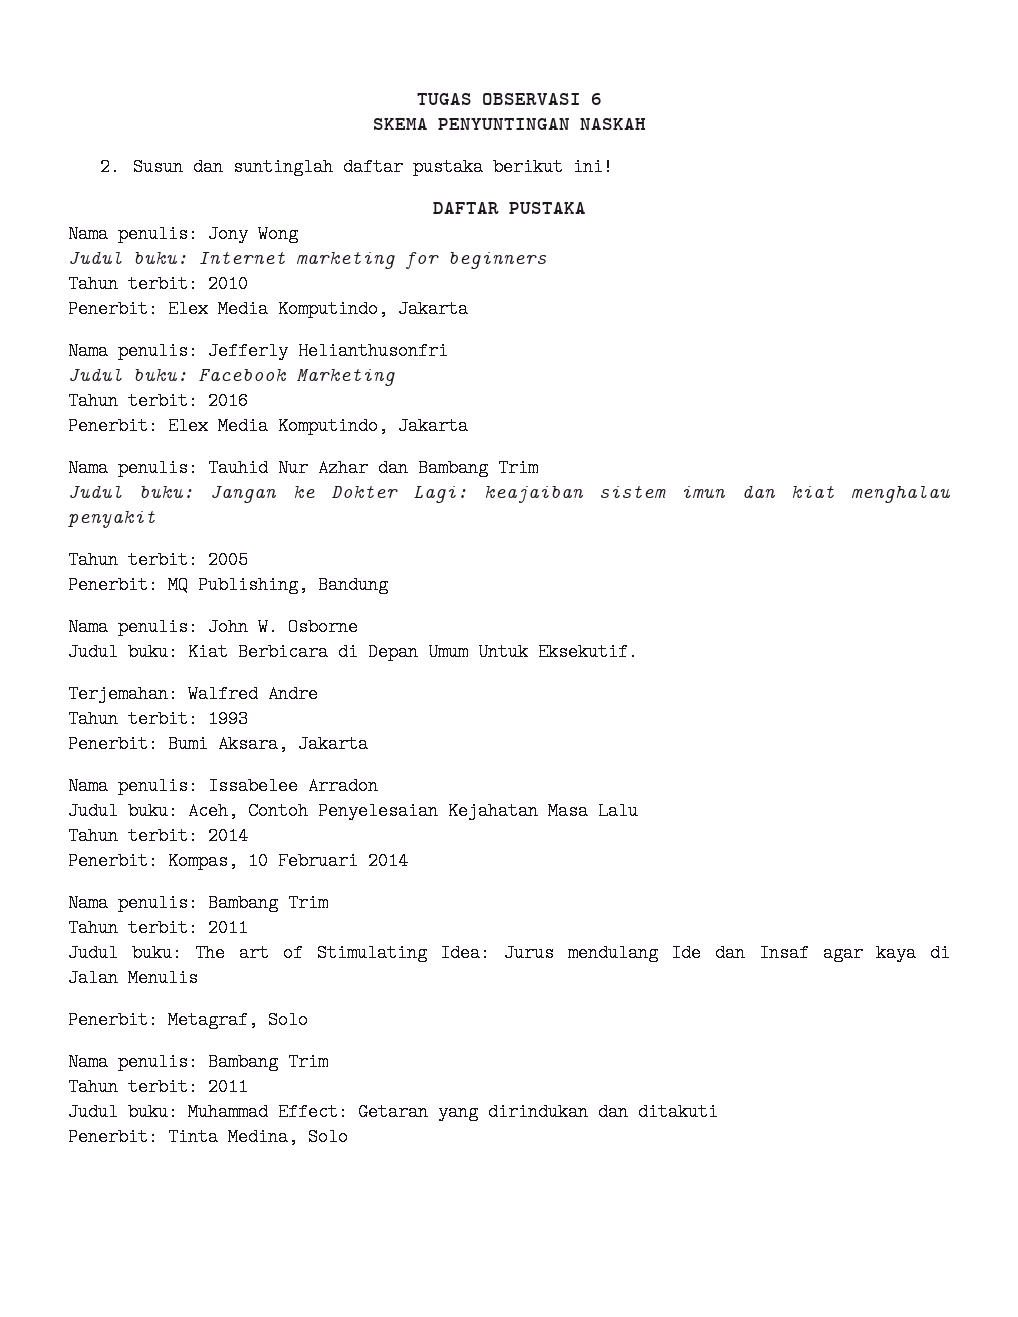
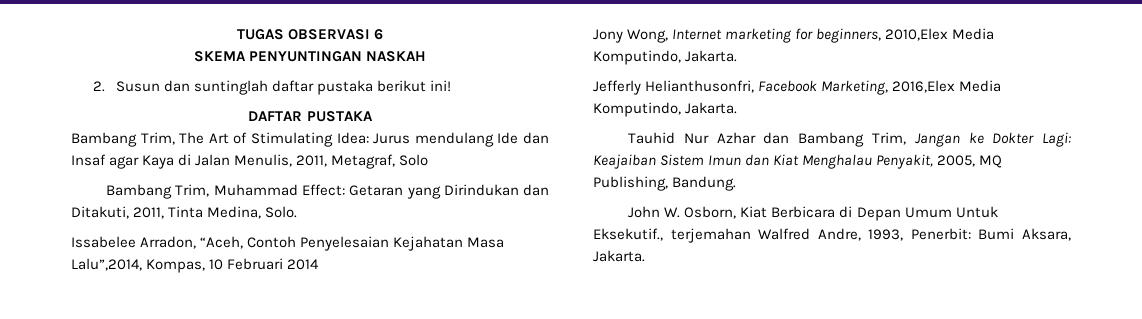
- Nama penulis: Jony Wong
- Judul buku: Internet marketing for beginners
- Tahun terbit: 2010
- Penerbit: Elex Media Komputindo, Jakarta
- Nama penulis: Jefferly Helianthusonfri
- Judul buku: Facebook Marketing
- Tahun terbit: 2016
- Penerbit: Elex Media Komputindo, Jakarta
- Nama penulis: Tauhid Nur Azhar dan Bambang Trim
- Judul buku: Jangan ke Dokter Lagi: keajaiban sistem imun dan kiat menghalau penyakit
- Tahun terbit: 2005
- Penerbit: MQ Publishing, Bandung
- Nama penulis: John W. Osborne
- Judul buku: Kiat Berbicara di Depan Umum Untuk Eksekutif.
- Terjemahan: Walfred Andre
- Tahun terbit: 1993
- Penerbit: Bumi Aksara, Jakarta
- Nama penulis: Issabelee Arradon
- Judul buku: Aceh, Contoh Penyelesaian Kejahatan Masa Lalu
- Tahun terbit: 2014
- Penerbit: Kompas, 10 Februari 2014
- Nama penulis: Bambang Trim
- Tahun terbit: 2011
- Judul buku: The art of Stimulating Idea: Jurus mendulang Ide dan Insaf agar kaya di Jalan Menulis
- Penerbit: Metagraf, Solo
- Nama penulis: Bambang Trim
- Tahun terbit: 2011
- Judul buku: Muhammad Effect: Getaran yang dirindukan dan ditakuti
- Penerbit: Tinta Medina, Solo
+ Bambang Trim, The Art of Stimulating Idea: Jurus mendulang Ide dan Insaf agar Kaya di Jalan Menulis, 2011, Metagraf, Solo
+ Bambang Trim, Muhammad Effect: Getaran yang Dirindukan dan Ditakuti, 2011, Tinta Medina, Solo.
+ Issabelee Arradon, “Aceh, Contoh Penyelesaian Kejahatan Masa Lalu”,2014, Kompas, 10 Februari 2014
+ Jony Wong, Internet marketing for beginners, 2010,Elex Media Komputindo, Jakarta.
+ Jefferly Helianthusonfri, Facebook Marketing, 2016,Elex Media Komputindo, Jakarta.
+ Tauhid Nur Azhar dan Bambang Trim, Jangan ke Dokter Lagi: Keajaiban Sistem Imun dan Kiat Menghalau Penyakit, 2005, MQ Publishing, Bandung.
+ John W. Osborn, Kiat Berbicara di Depan Umum Untuk Eksekutif., terjemahan Walfred Andre, 1993, Penerbit: Bumi Aksara, Jakarta.

